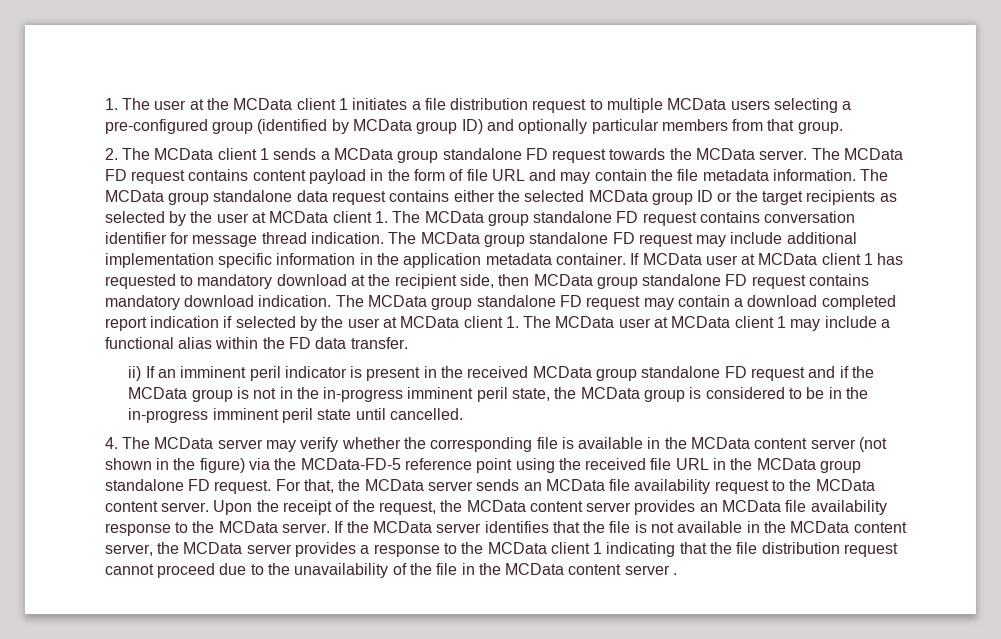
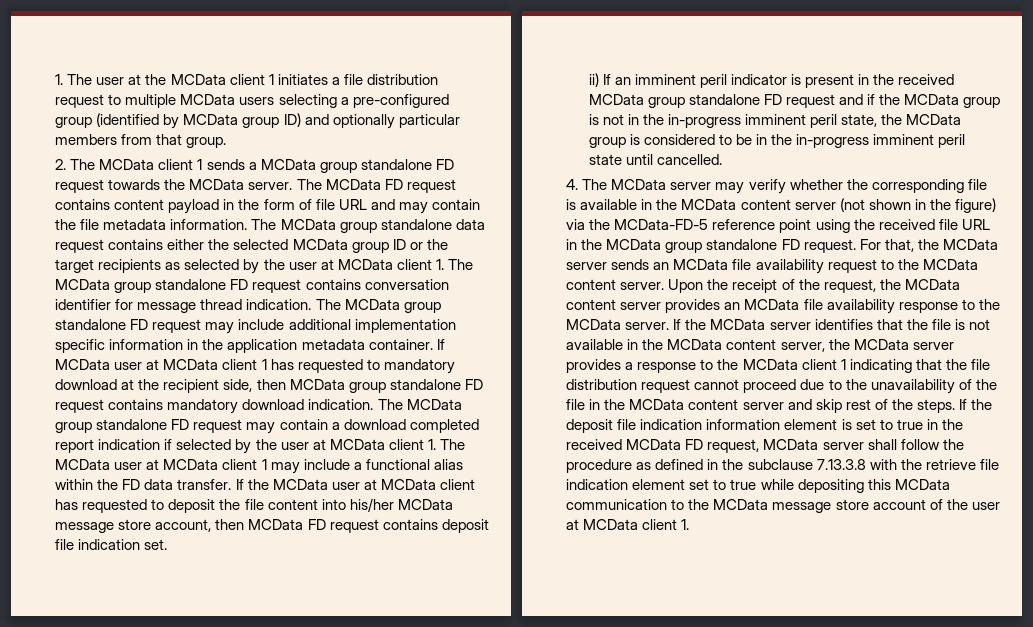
+ If the MCData user at MCData client has requested to deposit the file content into his/her MCData message store account, then MCData FD request contains deposit file indication set.
- If the MCData server identifies that the file is not available in the MCData content server, the MCData server provides a response to the MCData client 1 indicating that the file distribution request cannot proceed due to the unavailability of the file in the MCData content server .
+ If the MCData server identifies that the file is not available in the MCData content server, the MCData server provides a response to the MCData client 1 indicating that the file distribution request cannot proceed due to the unavailability of the file in the MCData content server and skip rest of the steps. If the deposit file indication information element is set to true in the received MCData FD request, MCData server shall follow the procedure as defined in the subclause 7.13.3.8 with the retrieve file indication element set to true while depositing this MCData communication to the MCData message store account of the user at MCData client 1.

